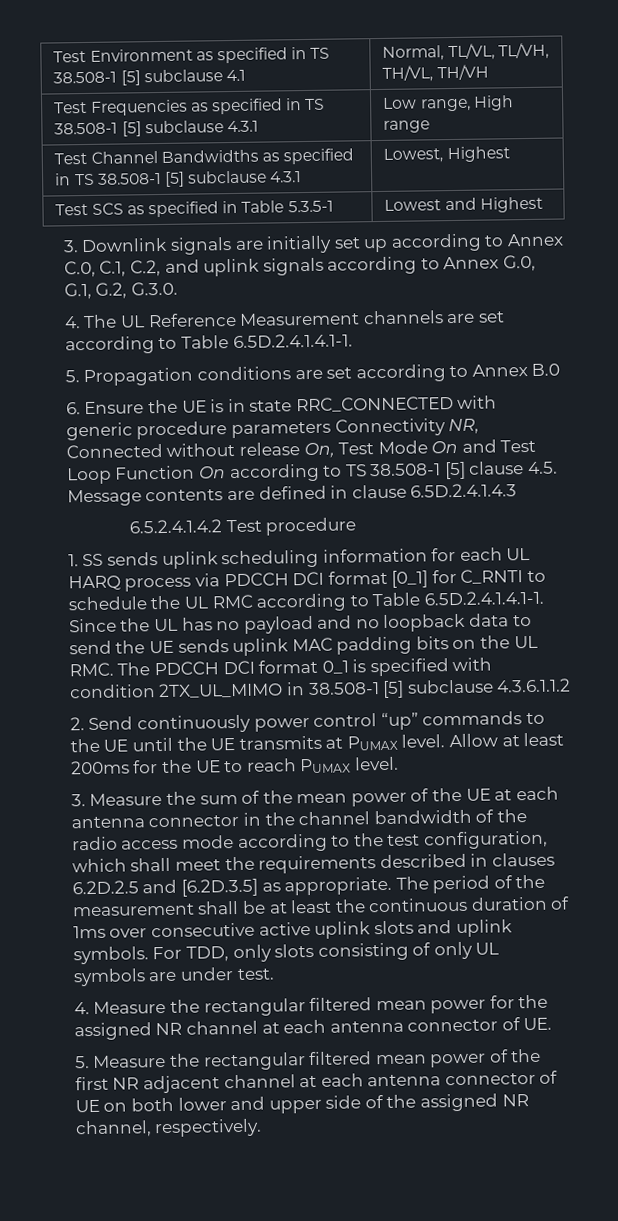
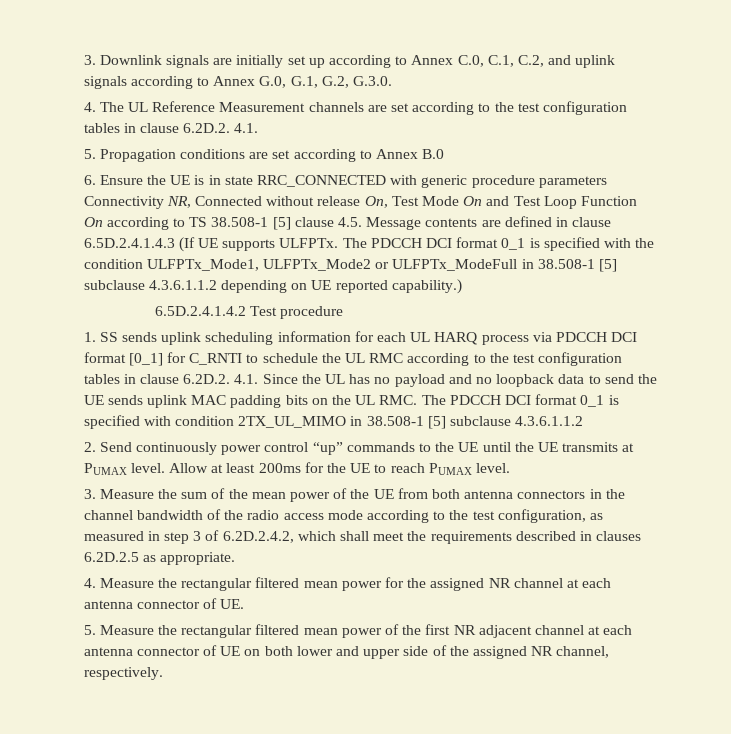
- Test Environment as specified in TS 38.508-1 [5] subclause 4.1 | Normal, TL/VL, TL/VH, TH/VL, TH/VH
- Test Frequencies as specified in TS 38.508-1 [5] subclause 4.3.1 | Low range, High range
- Test Channel Bandwidths as specified in TS 38.508-1 [5] subclause 4.3.1 | Lowest, Highest
- Test SCS as specified in Table 5.3.5-1 | Lowest and Highest
- 4. The UL Reference Measurement channels are set according to Table 6.5D.2.4.1.4.1-1.
+ 4. The UL Reference Measurement channels are set according to the test configuration tables in clause 6.2D.2. 4.1.
- 6. Ensure the UE is in state RRC_CONNECTED with generic procedure parameters Connectivity NR, Connected without release On, Test Mode On and Test Loop Function On according to TS 38.508-1 [5] clause 4.5. Message contents are defined in clause 6.5D.2.4.1.4.3
- 6.5.2.4.1.4.2 Test procedure
+ 6. Ensure the UE is in state RRC_CONNECTED with generic procedure parameters Connectivity NR, Connected without release On, Test Mode On and Test Loop Function On according to TS 38.508-1 [5] clause 4.5. Message contents are defined in clause 6.5D.2.4.1.4.3 (If UE supports ULFPTx. The PDCCH DCI format 0_1 is specified with the condition ULFPTx_Mode1, ULFPTx_Mode2 or ULFPTx_ModeFull in 38.508-1 [5] subclause 4.3.6.1.1.2 depending on UE reported capability.)
+ 6.5D.2.4.1.4.2 Test procedure
- 1. SS sends uplink scheduling information for each UL HARQ process via PDCCH DCI format [0_1] for C_RNTI to schedule the UL RMC according to Table 6.5D.2.4.1.4.1-1. Since the UL has no payload and no loopback data to send the UE sends uplink MAC padding bits on the UL RMC. The PDCCH DCI format 0_1 is specified with condition 2TX_UL_MIMO in 38.508-1 [5] subclause 4.3.6.1.1.2
+ 1. SS sends uplink scheduling information for each UL HARQ process via PDCCH DCI format [0_1] for C_RNTI to schedule the UL RMC according to the test configuration tables in clause 6.2D.2. 4.1. Since the UL has no payload and no loopback data to send the UE sends uplink MAC padding bits on the UL RMC. The PDCCH DCI format 0_1 is specified with condition 2TX_UL_MIMO in 38.508-1 [5] subclause 4.3.6.1.1.2
- 3. Measure the sum of the mean power of the UE at each antenna connector in the channel bandwidth of the radio access mode according to the test configuration, which shall meet the requirements described in clauses 6.2D.2.5 and [6.2D.3.5] as appropriate. The period of the measurement shall be at least the continuous duration of 1ms over consecutive active uplink slots and uplink symbols. For TDD, only slots consisting of only UL symbols are under test.
+ 3. Measure the sum of the mean power of the UE from both antenna connectors in the channel bandwidth of the radio access mode according to the test configuration, as measured in step 3 of 6.2D.2.4.2, which shall meet the requirements described in clauses 6.2D.2.5 as appropriate.

